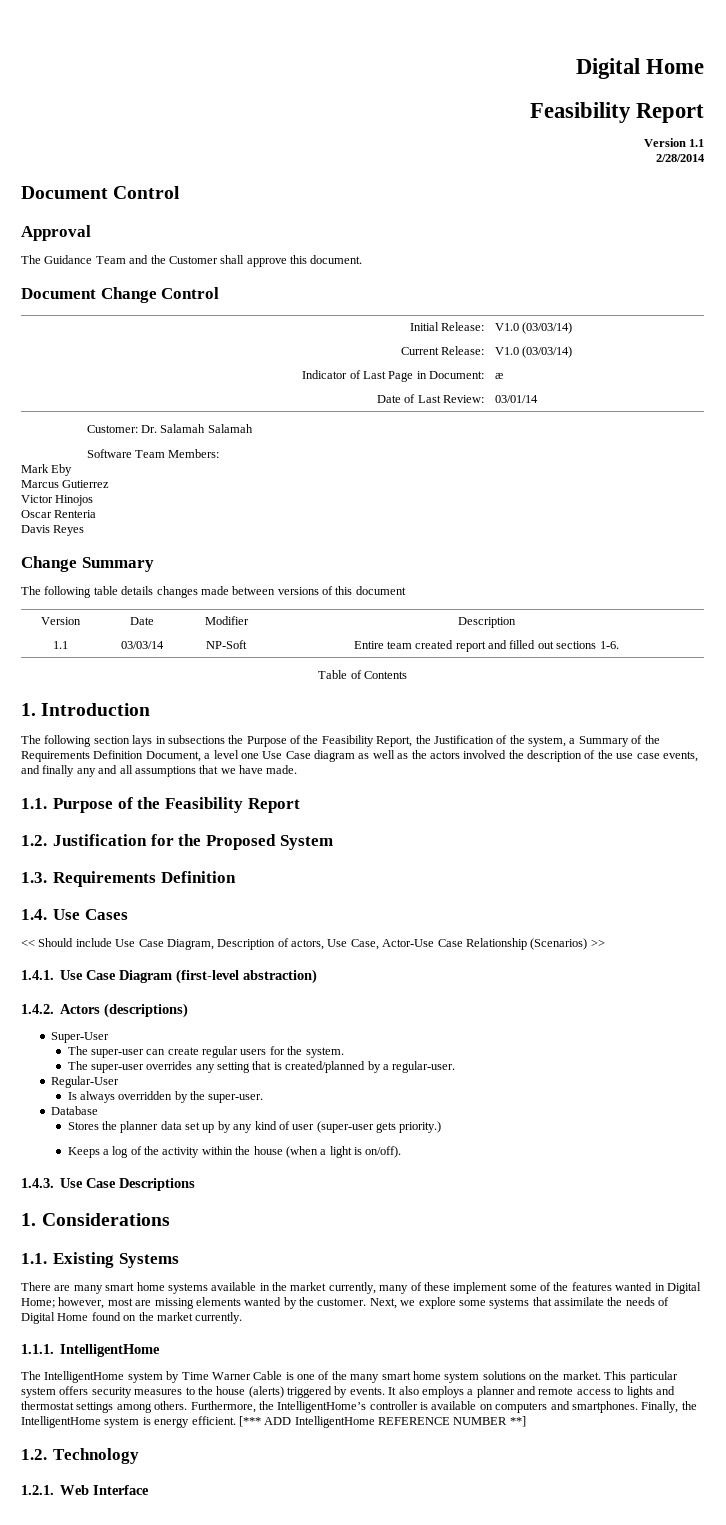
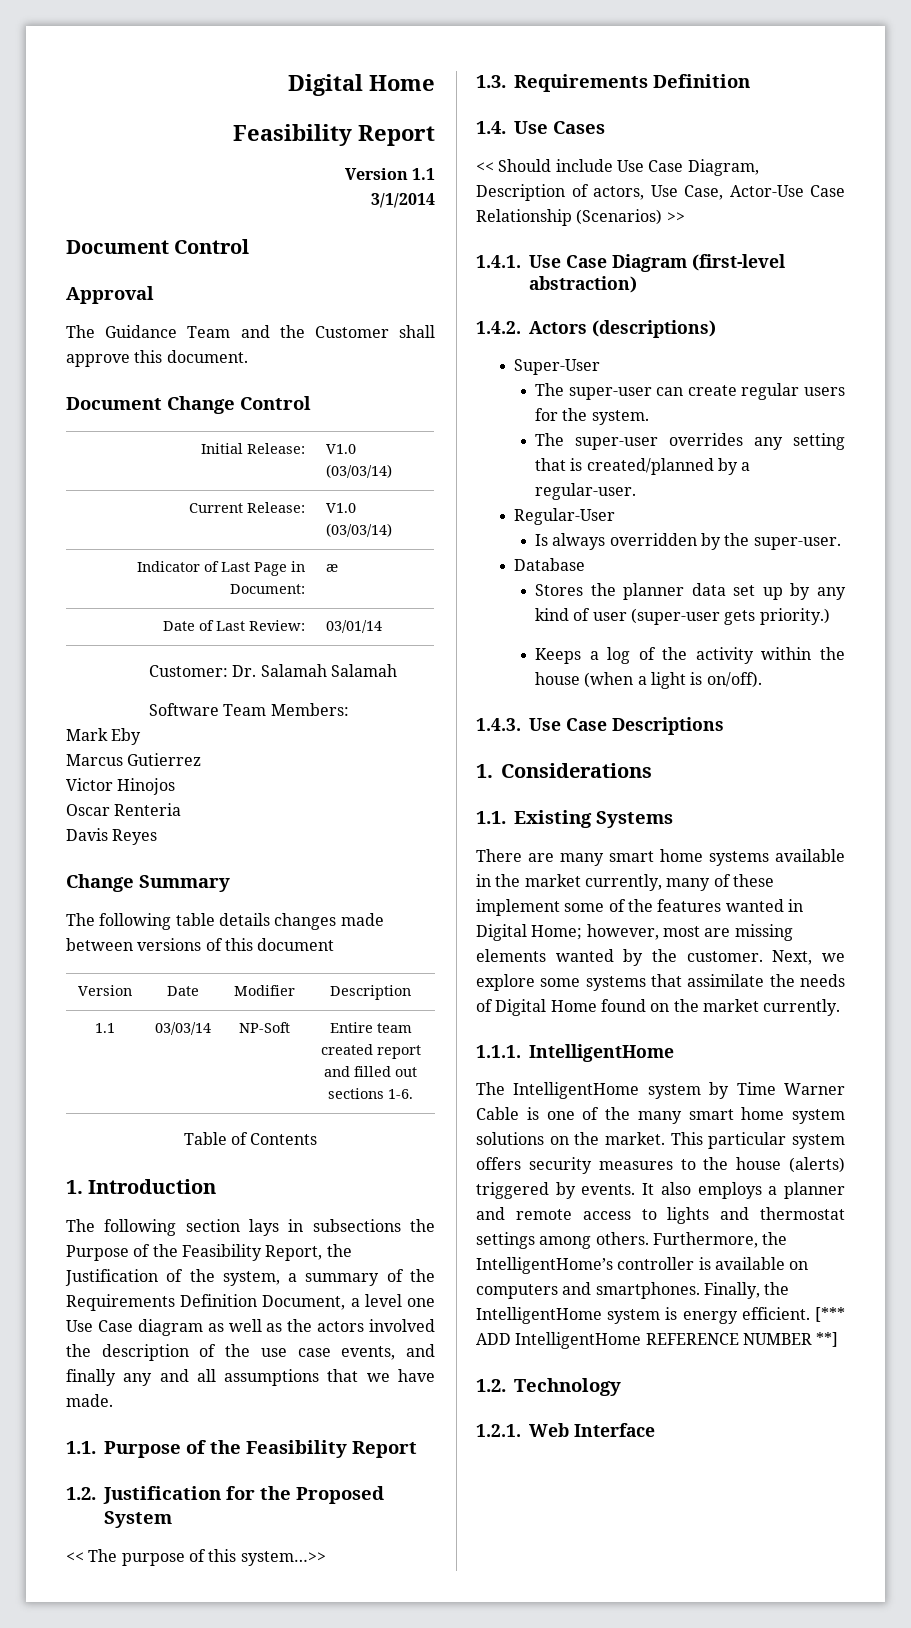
- 2/28/2014
+ 3/1/2014
- The following section lays in subsections the Purpose of the Feasibility Report, the Justification of the system, a Summary of the Requirements Definition Document, a level one Use Case diagram as well as the actors involved the description of the use case events, and finally any and all assumptions that we have made.
+ The following section lays in subsections the Purpose of the Feasibility Report, the Justification of the system, a summary of the Requirements Definition Document, a level one Use Case diagram as well as the actors involved the description of the use case events, and finally any and all assumptions that we have made.
+ << The purpose of this system…>>

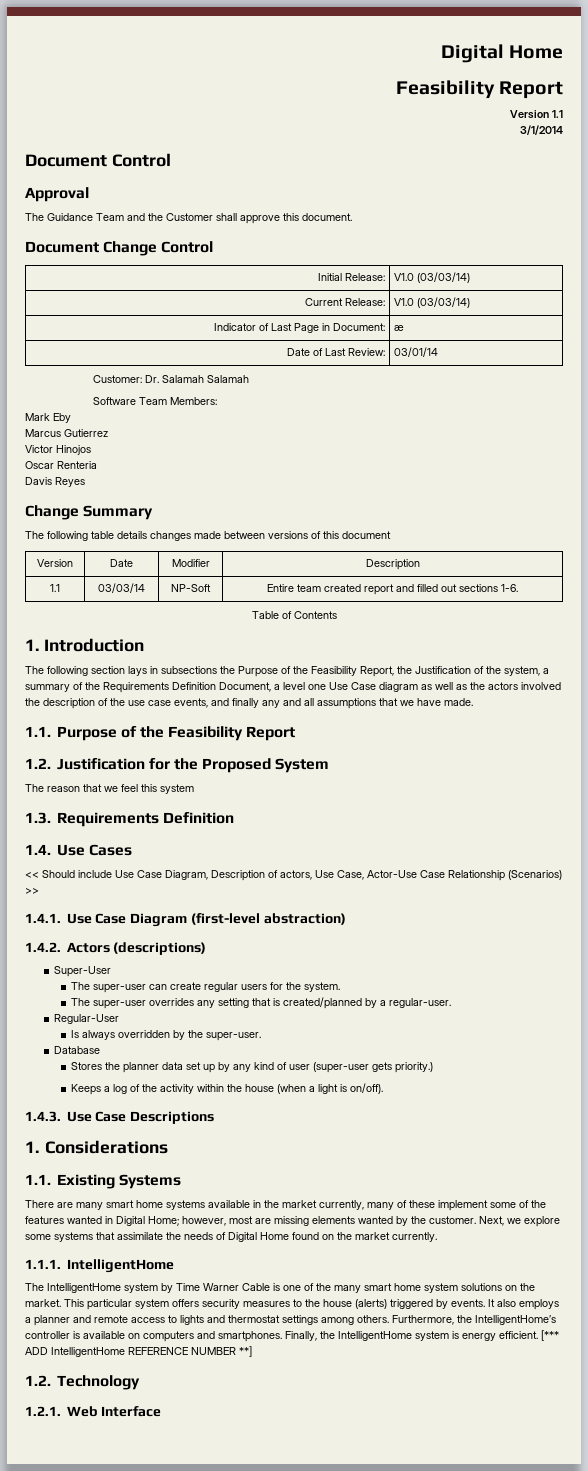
- << The purpose of this system…>>
+ The reason that we feel this system

